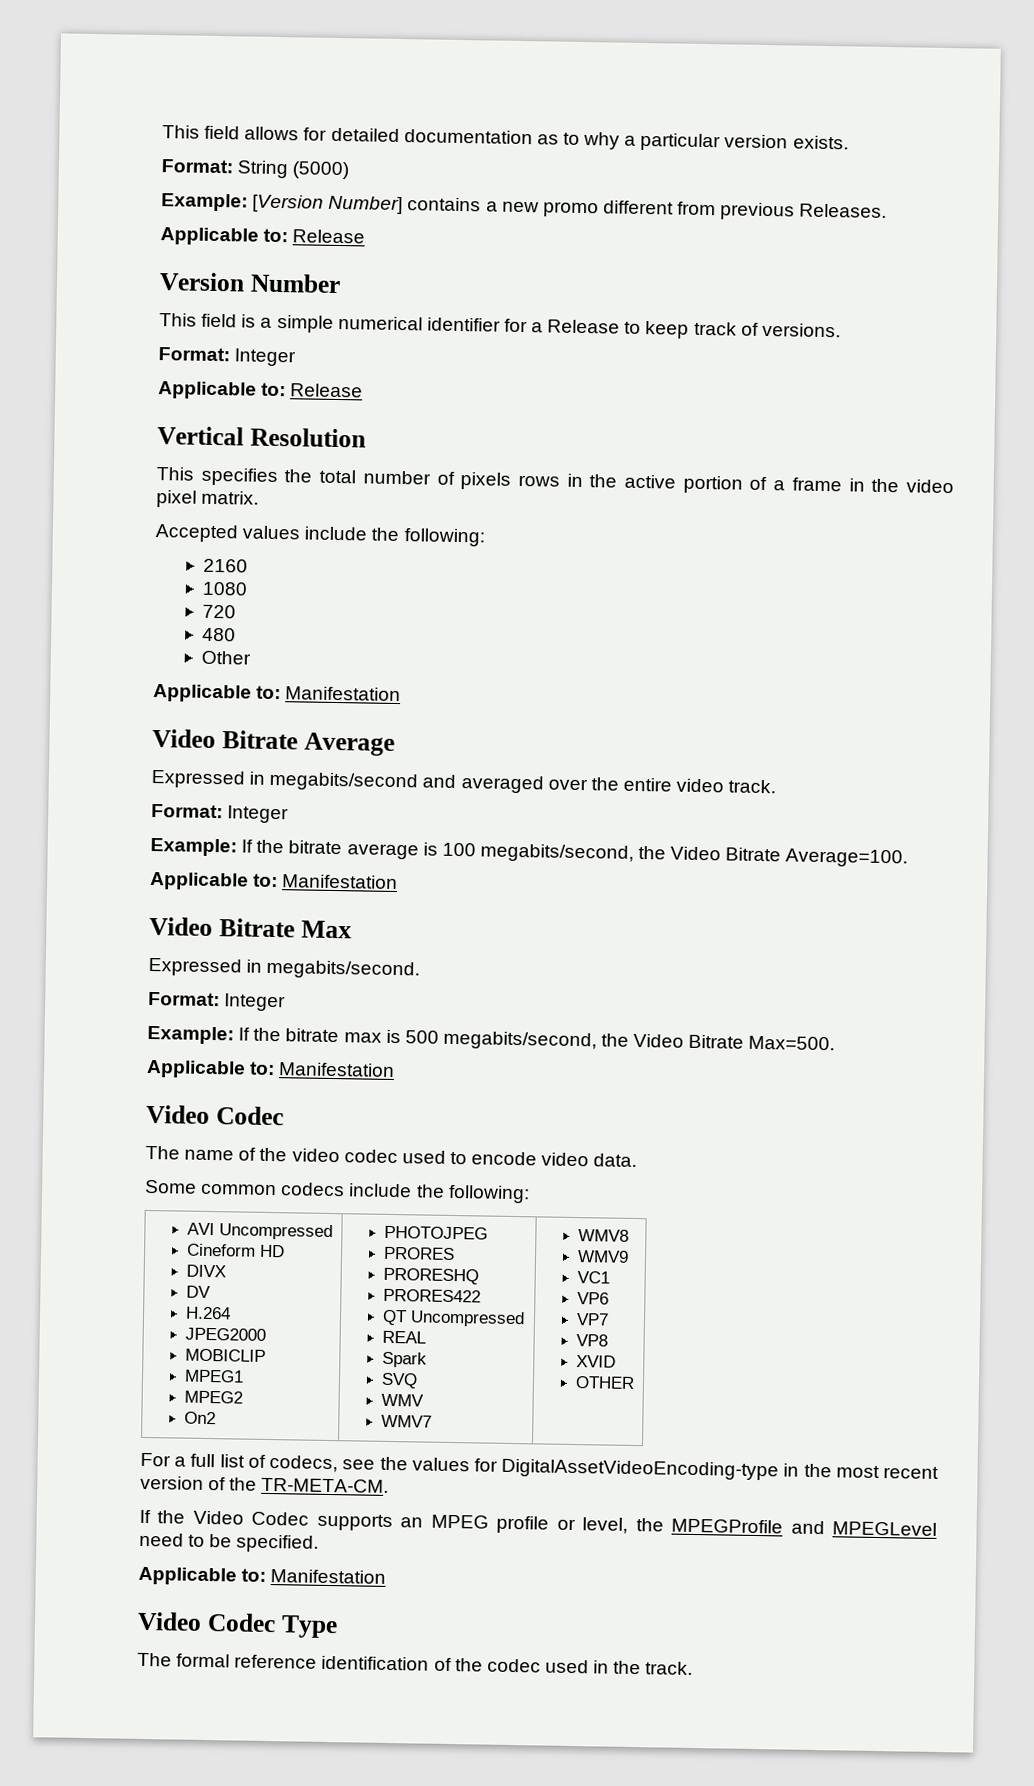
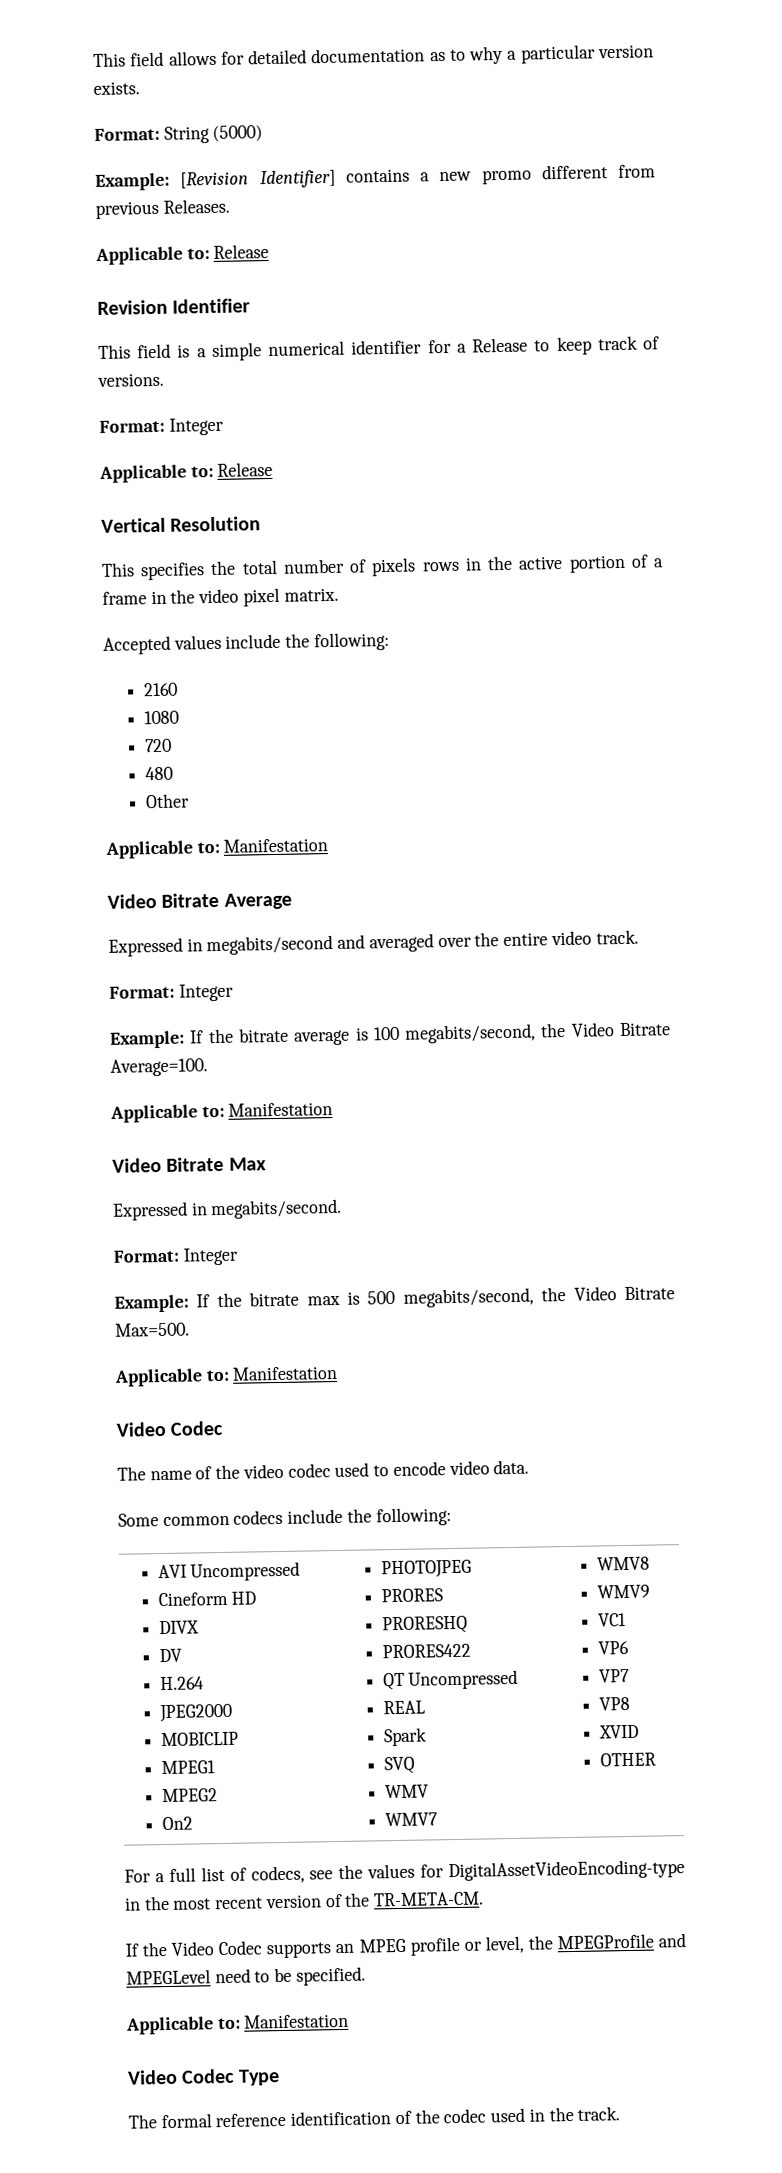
- Example: [Version Number] contains a new promo different from previous Releases.
+ Example: [Revision Identifier] contains a new promo different from previous Releases.
- Version Number
+ Revision Identifier

